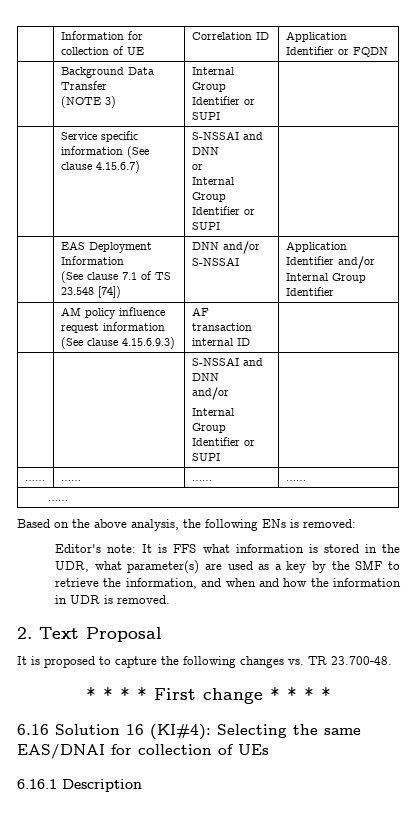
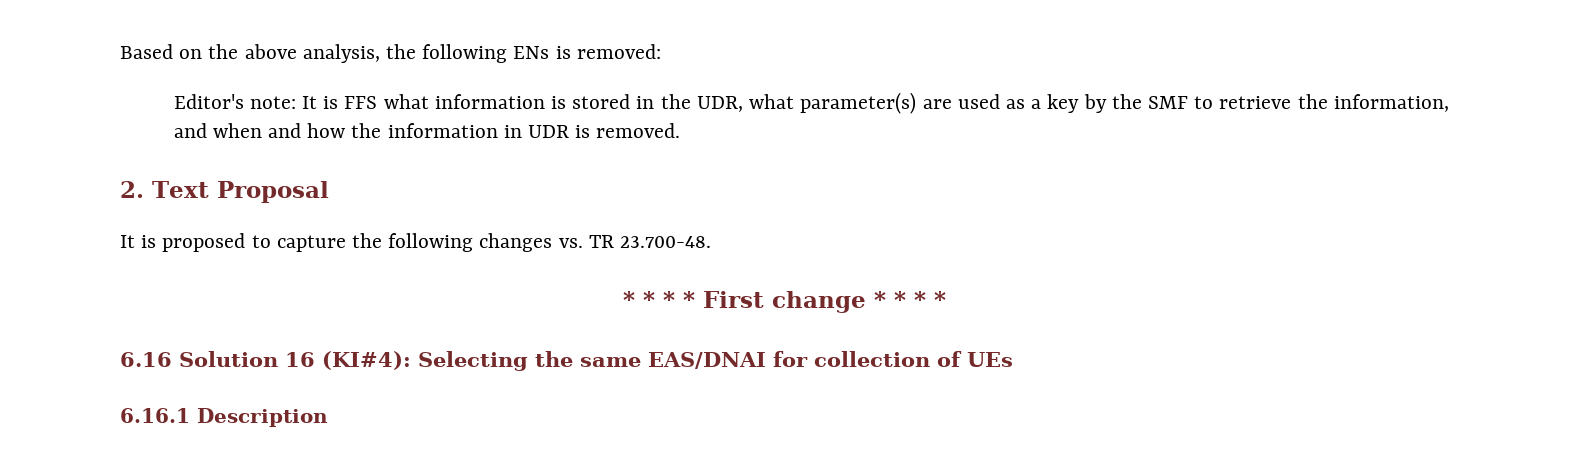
- | Information for collection of UE | Correlation ID | Application Identifier or FQDN
- | Background Data Transfer
- (NOTE 3) | Internal Group Identifier or SUPI |
- | Service specific information (See clause 4.15.6.7) | S-NSSAI and DNN
- or
- Internal Group Identifier or SUPI |
- | EAS Deployment Information
- (See clause 7.1 of TS 23.548 [74]) | DNN and/or S-NSSAI | Application Identifier and/or Internal Group Identifier
- | AM policy influence request information (See clause 4.15.6.9.3) | AF transaction internal ID |
- | | S-NSSAI and DNN
- and/or
- Internal Group Identifier or SUPI |
- …… | …… | …… | ……
- ……

